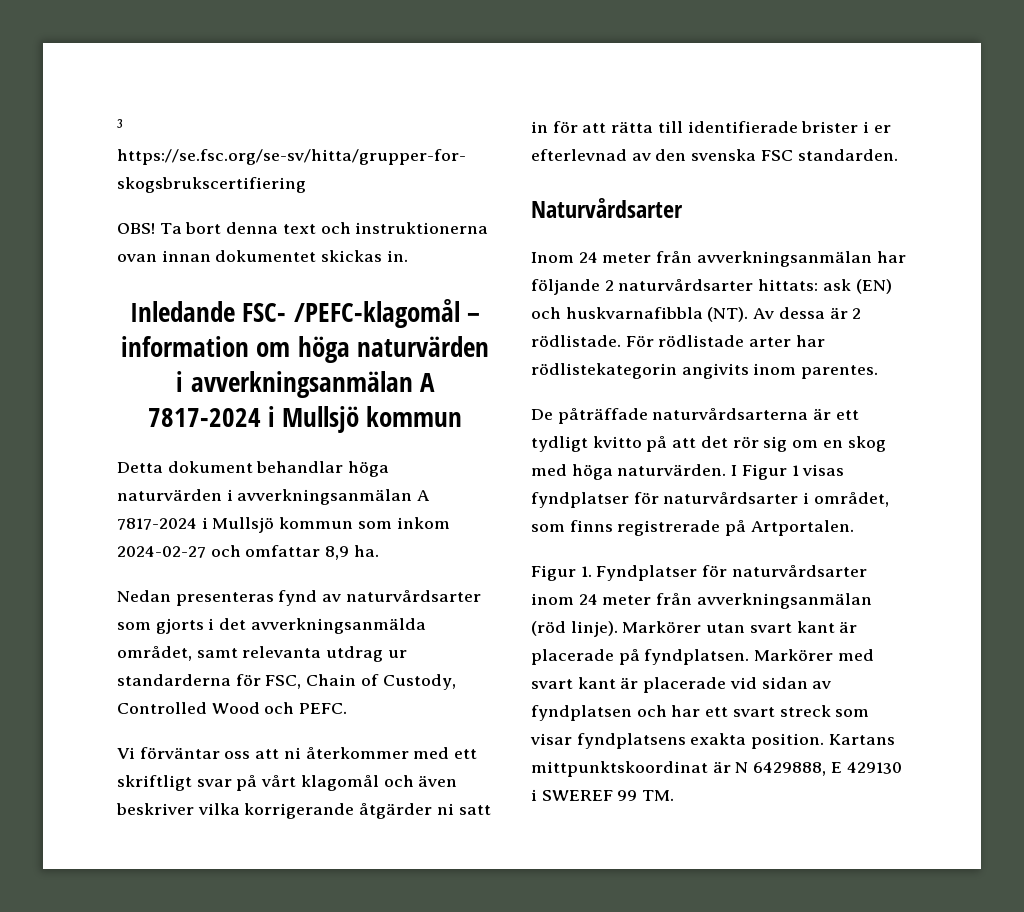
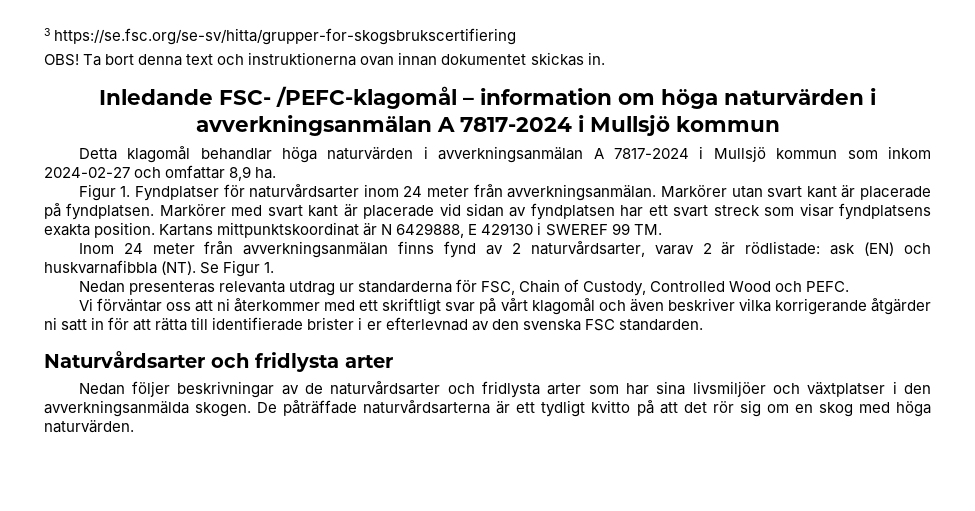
- Detta dokument behandlar höga naturvärden i avverkningsanmälan A 7817-2024 i Mullsjö kommun som inkom 2024-02-27 och omfattar 8,9 ha.
+ Detta klagomål behandlar höga naturvärden i avverkningsanmälan A 7817-2024 i Mullsjö kommun som inkom 2024-02-27 och omfattar 8,9 ha.
- Nedan presenteras fynd av naturvårdsarter som gjorts i det avverkningsanmälda området, samt relevanta utdrag ur standarderna för FSC, Chain of Custody, Controlled Wood och PEFC.
+ Figur 1. Fyndplatser för naturvårdsarter inom 24 meter från avverkningsanmälan. Markörer utan svart kant är placerade på fyndplatsen. Markörer med svart kant är placerade vid sidan av fyndplatsen har ett svart streck som visar fyndplatsens exakta position. Kartans mittpunktskoordinat är N 6429888, E 429130 i SWEREF 99 TM.
+ Inom 24 meter från avverkningsanmälan finns fynd av 2 naturvårdsarter, varav 2 är rödlistade: ask (EN) och huskvarnafibbla (NT). Se Figur 1.
+ Nedan presenteras relevanta utdrag ur standarderna för FSC, Chain of Custody, Controlled Wood och PEFC.
- Naturvårdsarter
- Inom 24 meter från avverkningsanmälan har följande 2 naturvårdsarter hittats: ask (EN) och huskvarnafibbla (NT). Av dessa är 2 rödlistade. För rödlistade arter har rödlistekategorin angivits inom parentes.
- De påträffade naturvårdsarterna är ett tydligt kvitto på att det rör sig om en skog med höga naturvärden. I Figur 1 visas fyndplatser för naturvårdsarter i området, som finns registrerade på Artportalen.
- Figur 1. Fyndplatser för naturvårdsarter inom 24 meter från avverkningsanmälan (röd linje). Markörer utan svart kant är placerade på fyndplatsen. Markörer med svart kant är placerade vid sidan av fyndplatsen och har ett svart streck som visar fyndplatsens exakta position. Kartans mittpunktskoordinat är N 6429888, E 429130 i SWEREF 99 TM.
+ Naturvårdsarter och fridlysta arter
+ Nedan följer beskrivningar av de naturvårdsarter och fridlysta arter som har sina livsmiljöer och växtplatser i den avverkningsanmälda skogen. De påträffade naturvårdsarterna är ett tydligt kvitto på att det rör sig om en skog med höga naturvärden.

